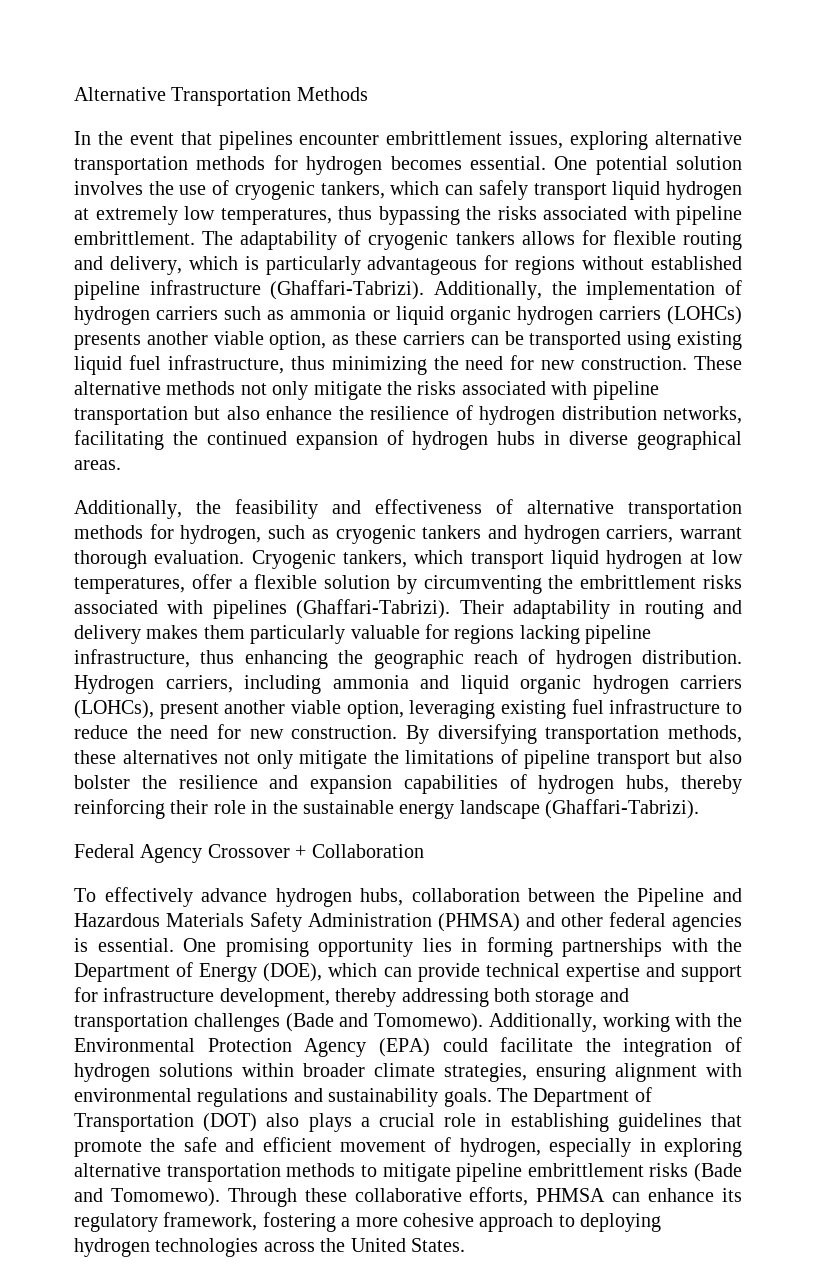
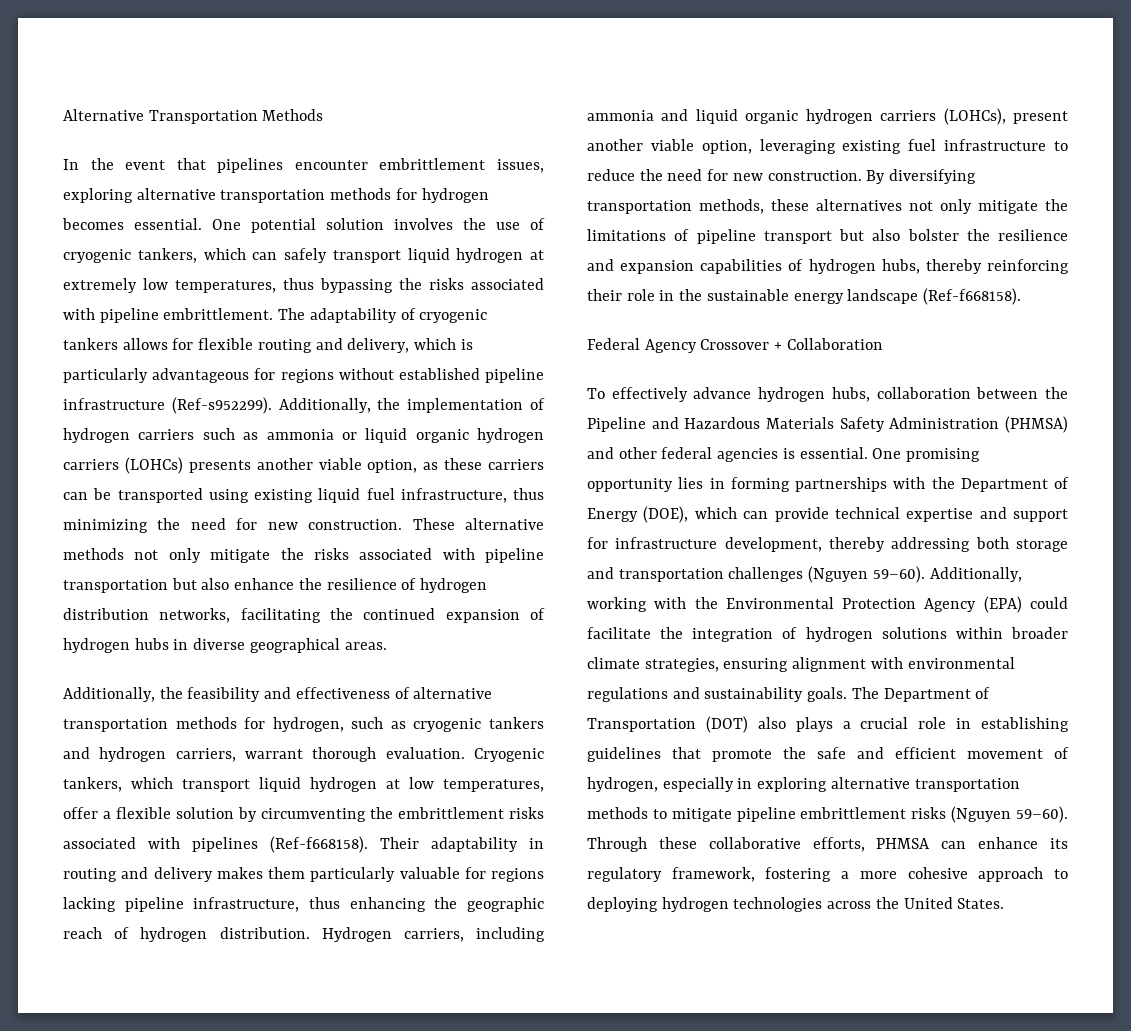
- The adaptability of cryogenic tankers allows for flexible routing and delivery, which is particularly advantageous for regions without established pipeline infrastructure (Ghaffari-Tabrizi).
+ The adaptability of cryogenic tankers allows for flexible routing and delivery, which is particularly advantageous for regions without established pipeline infrastructure (Ref-s952299).
- Cryogenic tankers, which transport liquid hydrogen at low temperatures, offer a flexible solution by circumventing the embrittlement risks associated with pipelines (Ghaffari-Tabrizi).
+ Cryogenic tankers, which transport liquid hydrogen at low temperatures, offer a flexible solution by circumventing the embrittlement risks associated with pipelines (Ref-f668158).
- By diversifying transportation methods, these alternatives not only mitigate the limitations of pipeline transport but also bolster the resilience and expansion capabilities of hydrogen hubs, thereby reinforcing their role in the sustainable energy landscape (Ghaffari-Tabrizi).
+ By diversifying transportation methods, these alternatives not only mitigate the limitations of pipeline transport but also bolster the resilience and expansion capabilities of hydrogen hubs, thereby reinforcing their role in the sustainable energy landscape (Ref-f668158).
- One promising opportunity lies in forming partnerships with the Department of Energy (DOE), which can provide technical expertise and support for infrastructure development, thereby addressing both storage and transportation challenges (Bade and Tomomewo).
+ One promising opportunity lies in forming partnerships with the Department of Energy (DOE), which can provide technical expertise and support for infrastructure development, thereby addressing both storage and transportation challenges (Nguyen 59–60).
- The Department of Transportation (DOT) also plays a crucial role in establishing guidelines that promote the safe and efficient movement of hydrogen, especially in exploring alternative transportation methods to mitigate pipeline embrittlement risks (Bade and Tomomewo).
+ The Department of Transportation (DOT) also plays a crucial role in establishing guidelines that promote the safe and efficient movement of hydrogen, especially in exploring alternative transportation methods to mitigate pipeline embrittlement risks (Nguyen 59–60).

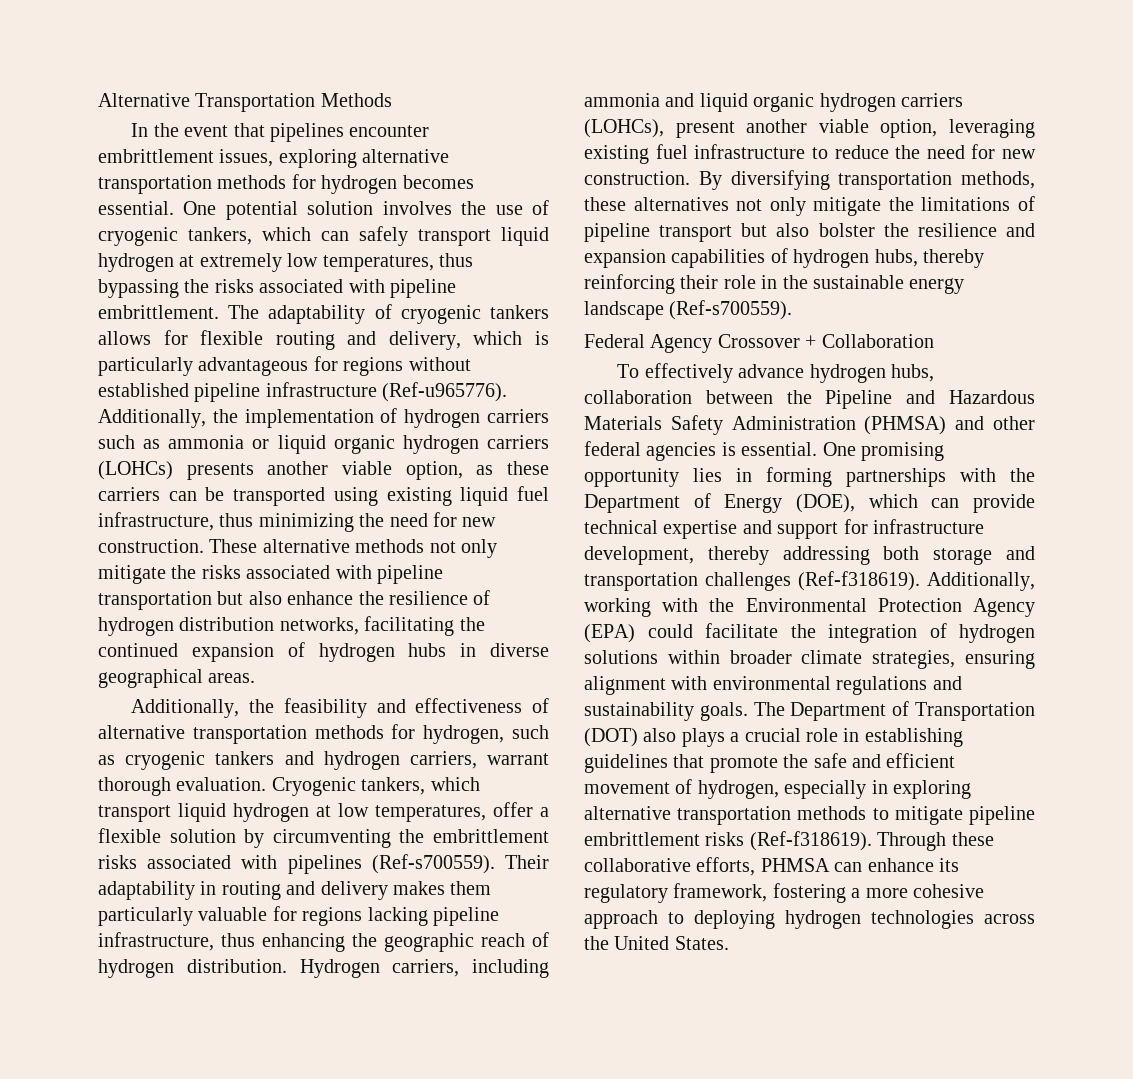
- The adaptability of cryogenic tankers allows for flexible routing and delivery, which is particularly advantageous for regions without established pipeline infrastructure (Ref-s952299).
+ The adaptability of cryogenic tankers allows for flexible routing and delivery, which is particularly advantageous for regions without established pipeline infrastructure (Ref-u965776).
- Cryogenic tankers, which transport liquid hydrogen at low temperatures, offer a flexible solution by circumventing the embrittlement risks associated with pipelines (Ref-f668158).
+ Cryogenic tankers, which transport liquid hydrogen at low temperatures, offer a flexible solution by circumventing the embrittlement risks associated with pipelines (Ref-s700559).
- By diversifying transportation methods, these alternatives not only mitigate the limitations of pipeline transport but also bolster the resilience and expansion capabilities of hydrogen hubs, thereby reinforcing their role in the sustainable energy landscape (Ref-f668158).
+ By diversifying transportation methods, these alternatives not only mitigate the limitations of pipeline transport but also bolster the resilience and expansion capabilities of hydrogen hubs, thereby reinforcing their role in the sustainable energy landscape (Ref-s700559).
- One promising opportunity lies in forming partnerships with the Department of Energy (DOE), which can provide technical expertise and support for infrastructure development, thereby addressing both storage and transportation challenges (Nguyen 59–60).
+ One promising opportunity lies in forming partnerships with the Department of Energy (DOE), which can provide technical expertise and support for infrastructure development, thereby addressing both storage and transportation challenges (Ref-f318619).
- The Department of Transportation (DOT) also plays a crucial role in establishing guidelines that promote the safe and efficient movement of hydrogen, especially in exploring alternative transportation methods to mitigate pipeline embrittlement risks (Nguyen 59–60).
+ The Department of Transportation (DOT) also plays a crucial role in establishing guidelines that promote the safe and efficient movement of hydrogen, especially in exploring alternative transportation methods to mitigate pipeline embrittlement risks (Ref-f318619).

